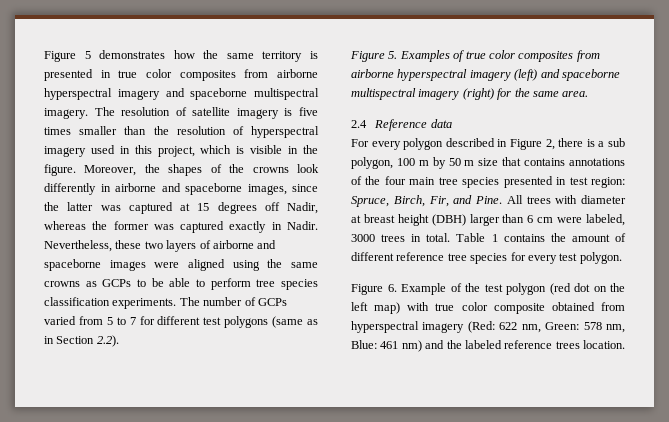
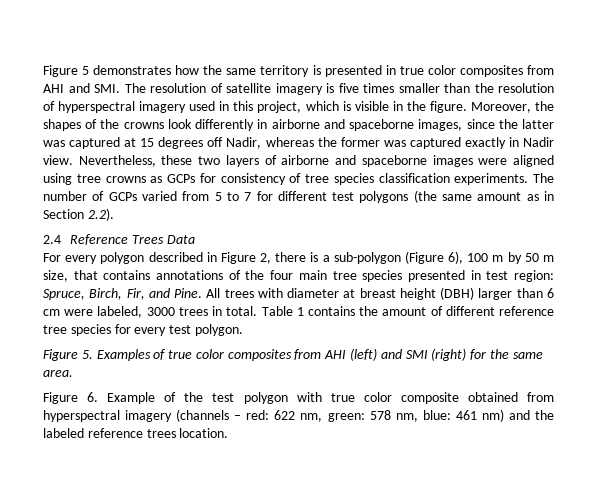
- Figure 5 demonstrates how the same territory is presented in true color composites from airborne hyperspectral imagery and spaceborne multispectral imagery. The resolution of satellite imagery is five times smaller than the resolution of hyperspectral imagery used in this project, which is visible in the figure.
+ Figure 5 demonstrates how the same territory is presented in true color composites from AHI and SMI. The resolution of satellite imagery is five times smaller than the resolution of hyperspectral imagery used in this project, which is visible in the figure.
- Moreover, the shapes of the crowns look differently in airborne and spaceborne images, since the latter was captured at 15 degrees off Nadir, whereas the former was captured exactly in Nadir.
+ Moreover, the shapes of the crowns look differently in airborne and spaceborne images, since the latter was captured at 15 degrees off Nadir, whereas the former was captured exactly in Nadir view.
- Nevertheless, these two layers of airborne and spaceborne images were aligned using the same crowns as GCPs to be able to perform tree species classification experiments.
+ Nevertheless, these two layers of airborne and spaceborne images were aligned using tree crowns as GCPs for consistency of tree species classification experiments.
- The number of GCPs varied from 5 to 7 for different test polygons (same as in Section 2.2).
+ The number of GCPs varied from 5 to 7 for different test polygons (the same amount as in Section 2.2).
- Figure 5. Examples of true color composites from airborne hyperspectral imagery (left) and spaceborne multispectral imagery (right) for the same area.
- 2.4 Reference data
+ 2.4 Reference Trees Data
- For every polygon described in Figure 2, there is a sub polygon, 100 m by 50 m size that contains annotations of the four main tree species presented in test region: Spruce, Birch, Fir, and Pine.
+ For every polygon described in Figure 2, there is a sub-polygon (Figure 6), 100 m by 50 m size, that contains annotations of the four main tree species presented in test region: Spruce, Birch, Fir, and Pine.
+ Figure 5. Examples of true color composites from AHI (left) and SMI (right) for the same area.
- Figure 6. Example of the test polygon (red dot on the left map) with true color composite obtained from hyperspectral imagery (Red: 622 nm, Green: 578 nm, Blue: 461 nm) and the labeled reference trees location.
+ Figure 6. Example of the test polygon with true color composite obtained from hyperspectral imagery (channels – red: 622 nm, green: 578 nm, blue: 461 nm) and the labeled reference trees location.

